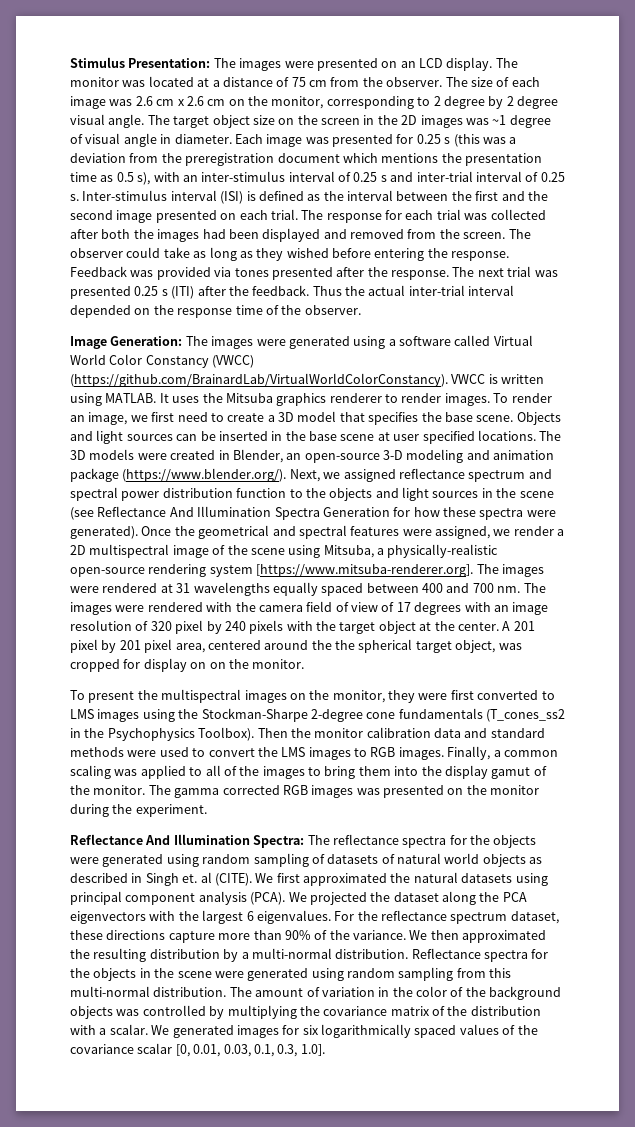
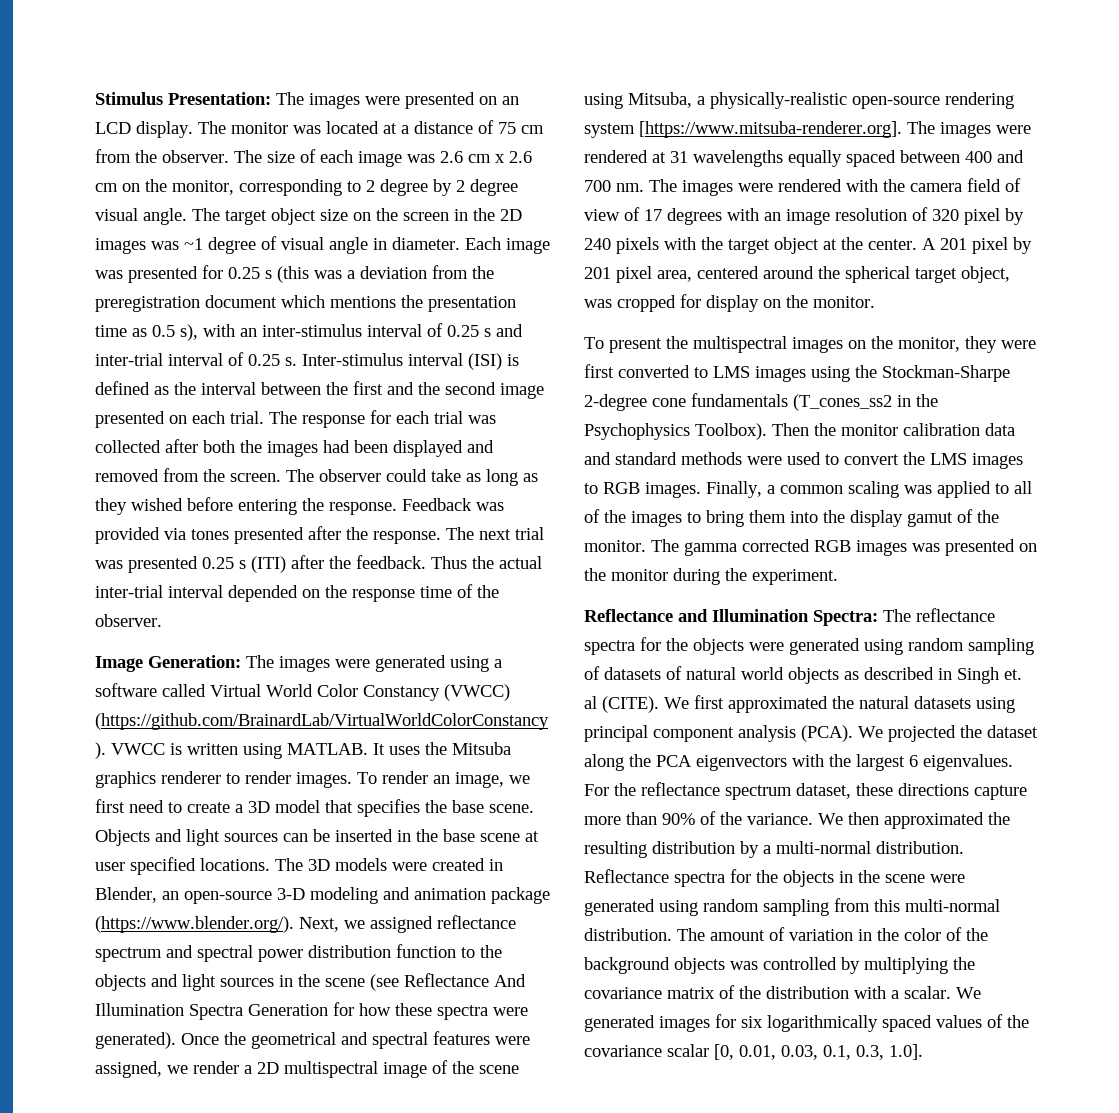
- A 201 pixel by 201 pixel area, centered around the the spherical target object, was cropped for display on on the monitor.
+ A 201 pixel by 201 pixel area, centered around the spherical target object, was cropped for display on the monitor.
- Reflectance And Illumination Spectra: The reflectance spectra for the objects were generated using random sampling of datasets of natural world objects as described in Singh et. al (CITE).
+ Reflectance and Illumination Spectra: The reflectance spectra for the objects were generated using random sampling of datasets of natural world objects as described in Singh et. al (CITE).

